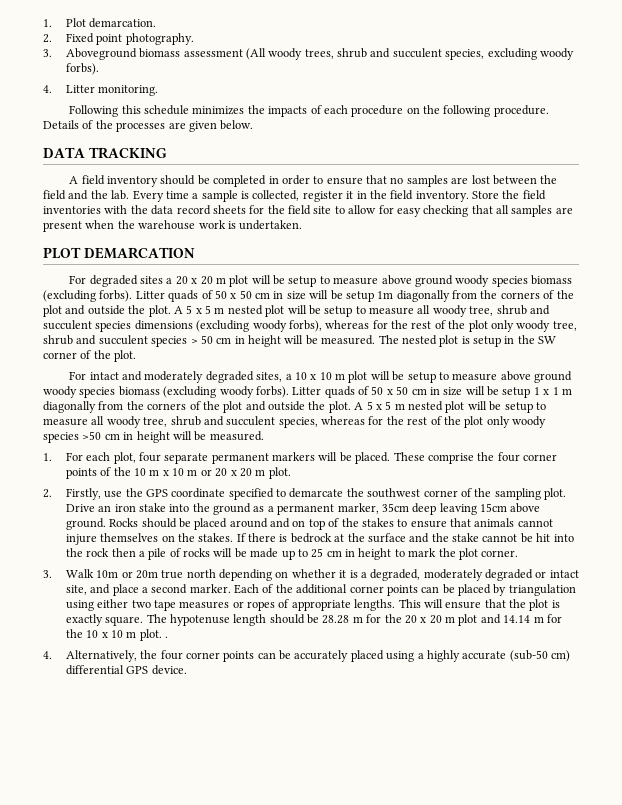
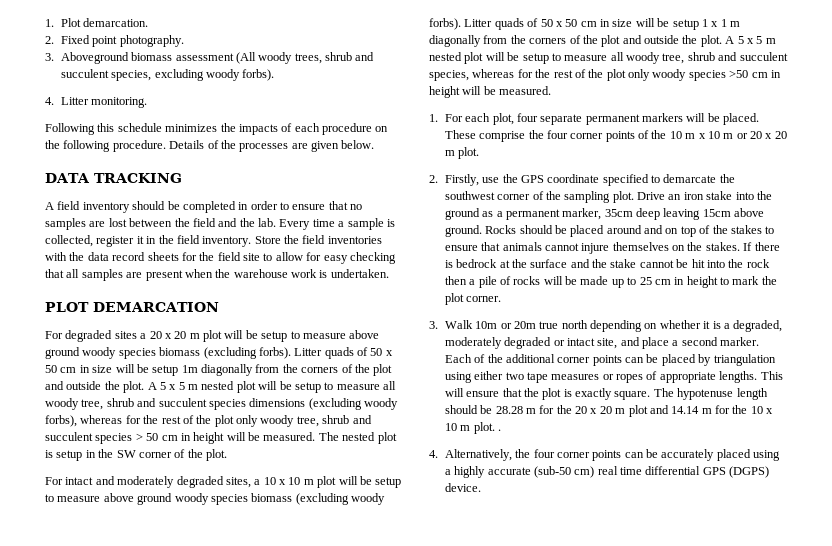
- 4. Alternatively, the four corner points can be accurately placed using a highly accurate (sub-50 cm) differential GPS device.
+ 4. Alternatively, the four corner points can be accurately placed using a highly accurate (sub-50 cm) real time differential GPS (DGPS) device.

